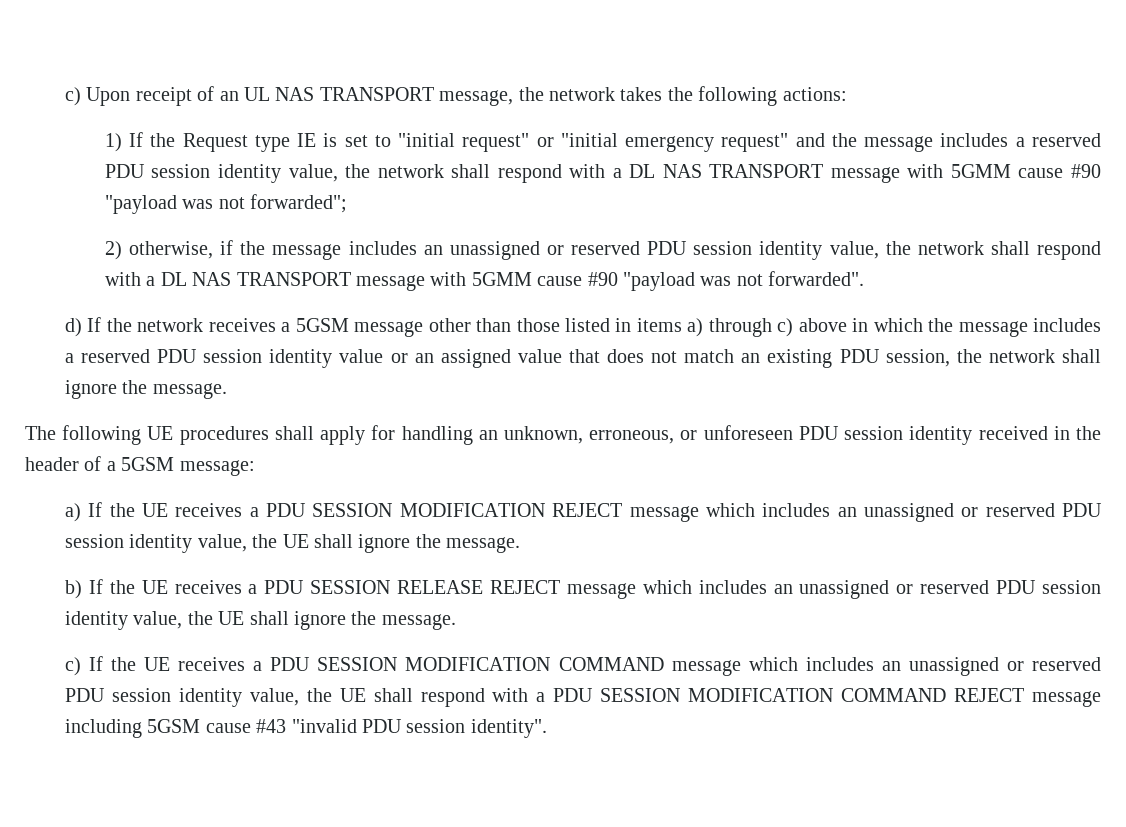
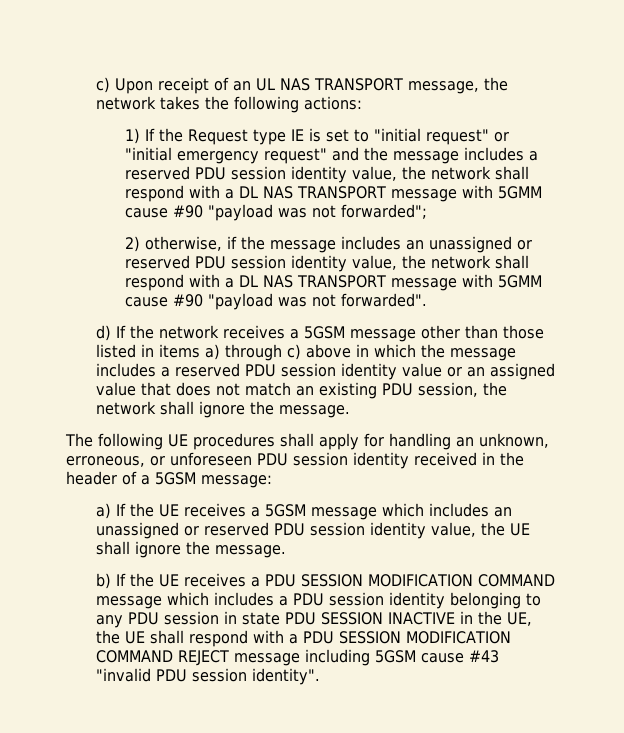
- a) If the UE receives a PDU SESSION MODIFICATION REJECT message which includes an unassigned or reserved PDU session identity value, the UE shall ignore the message.
+ a) If the UE receives a 5GSM message which includes an unassigned or reserved PDU session identity value, the UE shall ignore the message.
- b) If the UE receives a PDU SESSION RELEASE REJECT message which includes an unassigned or reserved PDU session identity value, the UE shall ignore the message.
- c) If the UE receives a PDU SESSION MODIFICATION COMMAND message which includes an unassigned or reserved PDU session identity value, the UE shall respond with a PDU SESSION MODIFICATION COMMAND REJECT message including 5GSM cause #43 "invalid PDU session identity".
+ b) If the UE receives a PDU SESSION MODIFICATION COMMAND message which includes a PDU session identity belonging to any PDU session in state PDU SESSION INACTIVE in the UE, the UE shall respond with a PDU SESSION MODIFICATION COMMAND REJECT message including 5GSM cause #43 "invalid PDU session identity".

